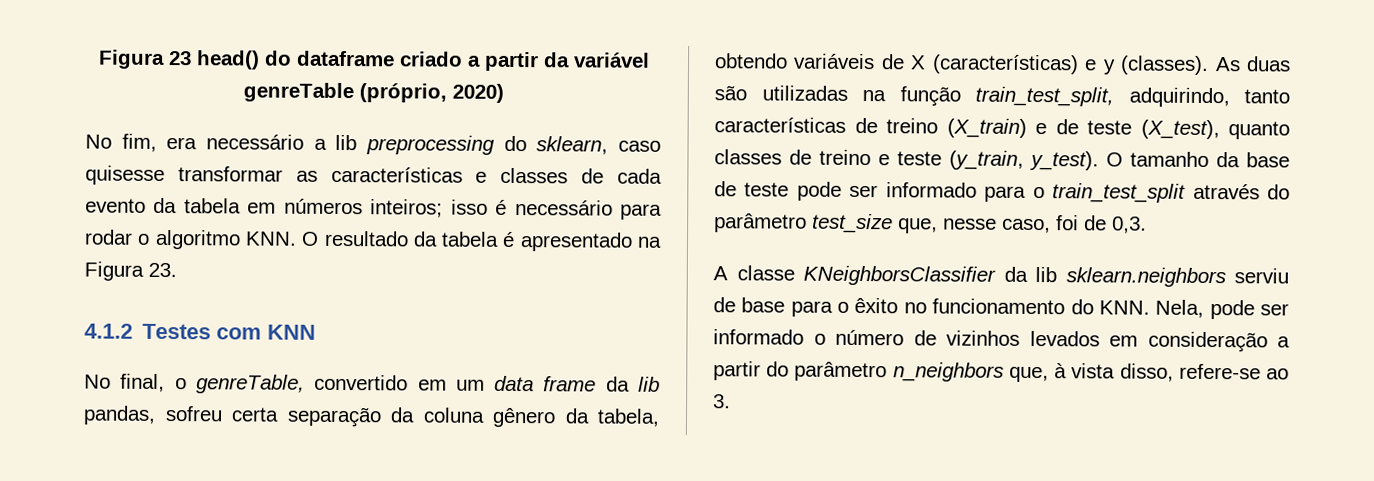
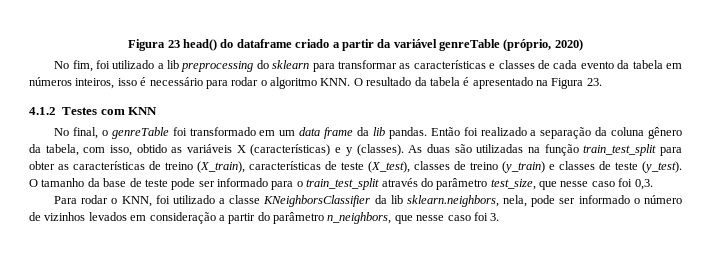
- No fim, era necessário a lib preprocessing do sklearn, caso quisesse transformar as características e classes de cada evento da tabela em números inteiros; isso é necessário para rodar o algoritmo KNN. O resultado da tabela é apresentado na Figura 23.
+ No fim, foi utilizado a lib preprocessing do sklearn para transformar as características e classes de cada evento da tabela em números inteiros, isso é necessário para rodar o algoritmo KNN. O resultado da tabela é apresentado na Figura 23.
- No final, o genreTable, convertido em um data frame da lib pandas, sofreu certa separação da coluna gênero da tabela, obtendo variáveis de X (características) e y (classes).
+ No final, o genreTable foi transformado em um data frame da lib pandas. Então foi realizado a separação da coluna gênero da tabela, com isso, obtido as variáveis X (características) e y (classes).
- As duas são utilizadas na função train_test_split, adquirindo, tanto características de treino (X_train) e de teste (X_test), quanto classes de treino e teste (y_train, y_test).
+ As duas são utilizadas na função train_test_split para obter as características de treino (X_train), características de teste (X_test), classes de treino (y_train) e classes de teste (y_test).
- O tamanho da base de teste pode ser informado para o train_test_split através do parâmetro test_size que, nesse caso, foi de 0,3.
- A classe KNeighborsClassifier da lib sklearn.neighbors serviu de base para o êxito no funcionamento do KNN. Nela, pode ser informado o número de vizinhos levados em consideração a partir do parâmetro n_neighbors que, à vista disso, refere-se ao 3.
+ O tamanho da base de teste pode ser informado para o train_test_split através do parâmetro test_size, que nesse caso foi 0,3.
+ Para rodar o KNN, foi utilizado a classe KNeighborsClassifier da lib sklearn.neighbors, nela, pode ser informado o número de vizinhos levados em consideração a partir do parâmetro n_neighbors, que nesse caso foi 3.

